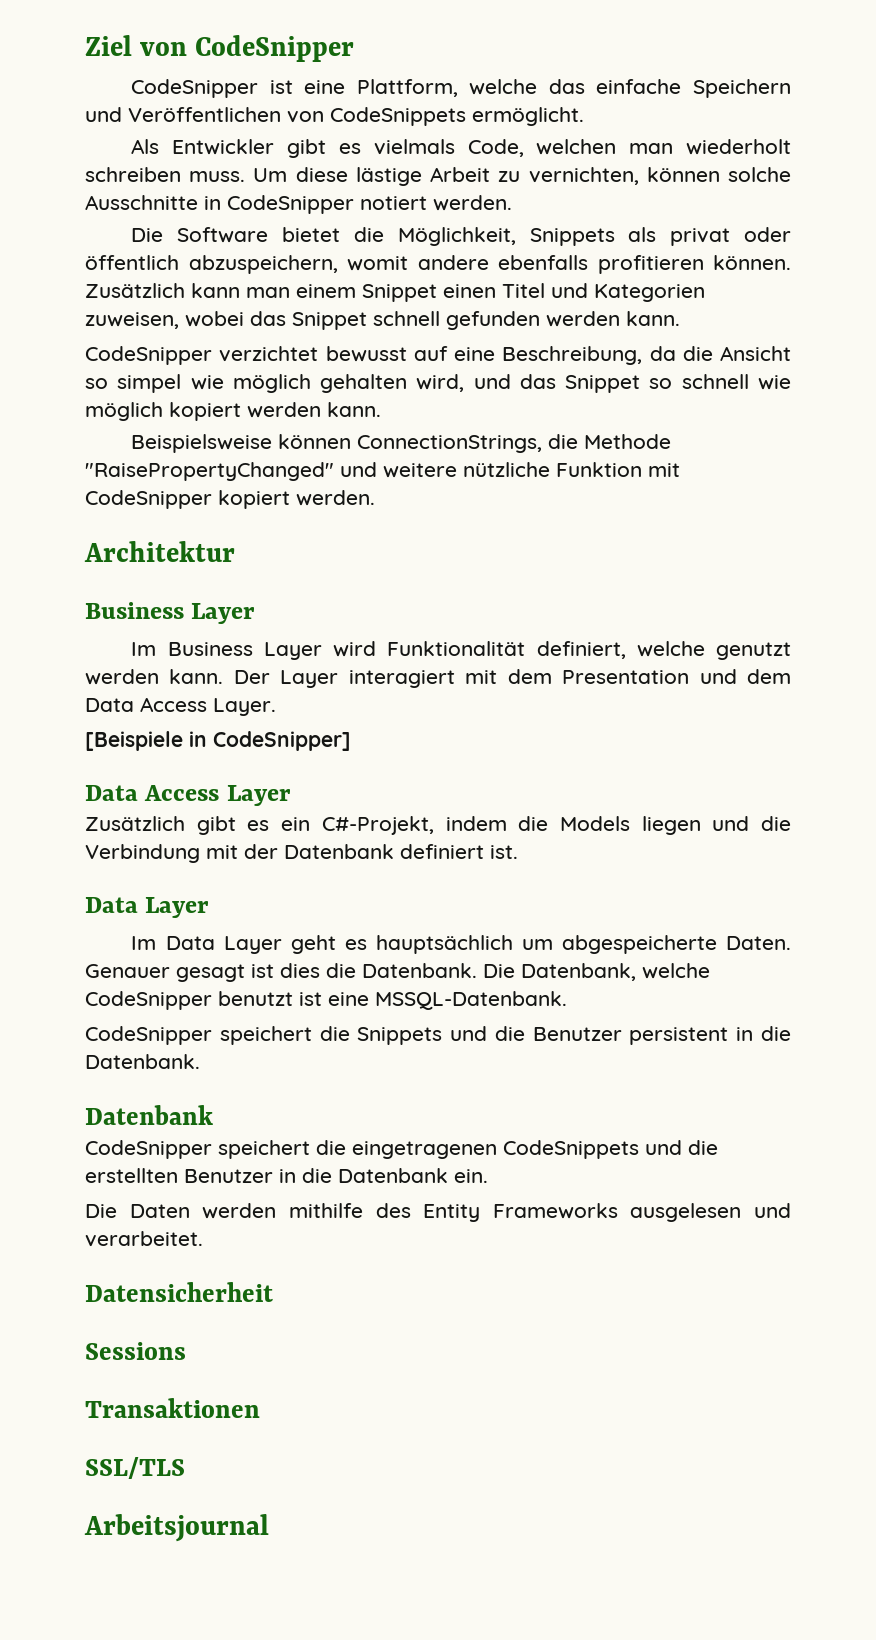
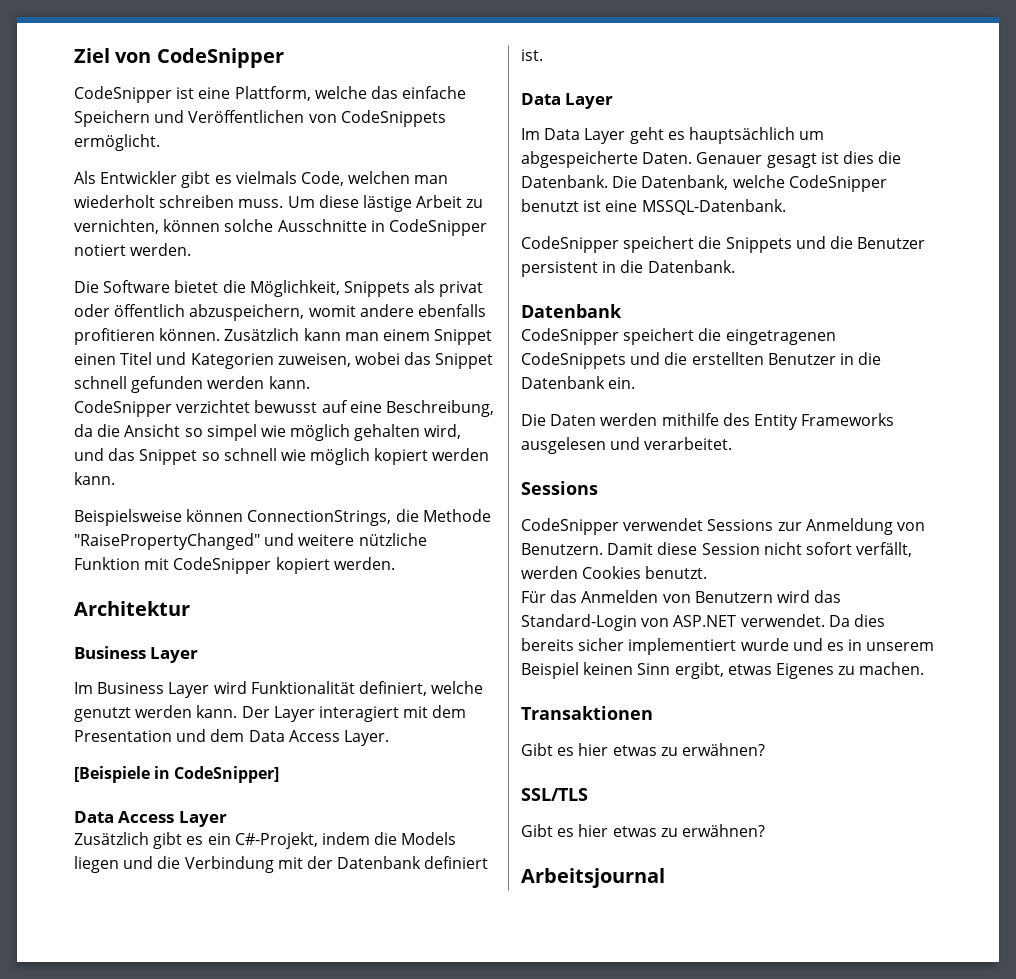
  Die Daten werden mithilfe des Entity Frameworks ausgelesen und verarbeitet.
- Datensicherheit
  Sessions
+ CodeSnipper verwendet Sessions zur Anmeldung von Benutzern. Damit diese Session nicht sofort verfällt, werden Cookies benutzt.
+ Für das Anmelden von Benutzern wird das Standard-Login von ASP.NET verwendet. Da dies bereits sicher implementiert wurde und es in unserem Beispiel keinen Sinn ergibt, etwas Eigenes zu machen.
  Transaktionen
+ Gibt es hier etwas zu erwähnen?
  SSL/TLS
+ Gibt es hier etwas zu erwähnen?

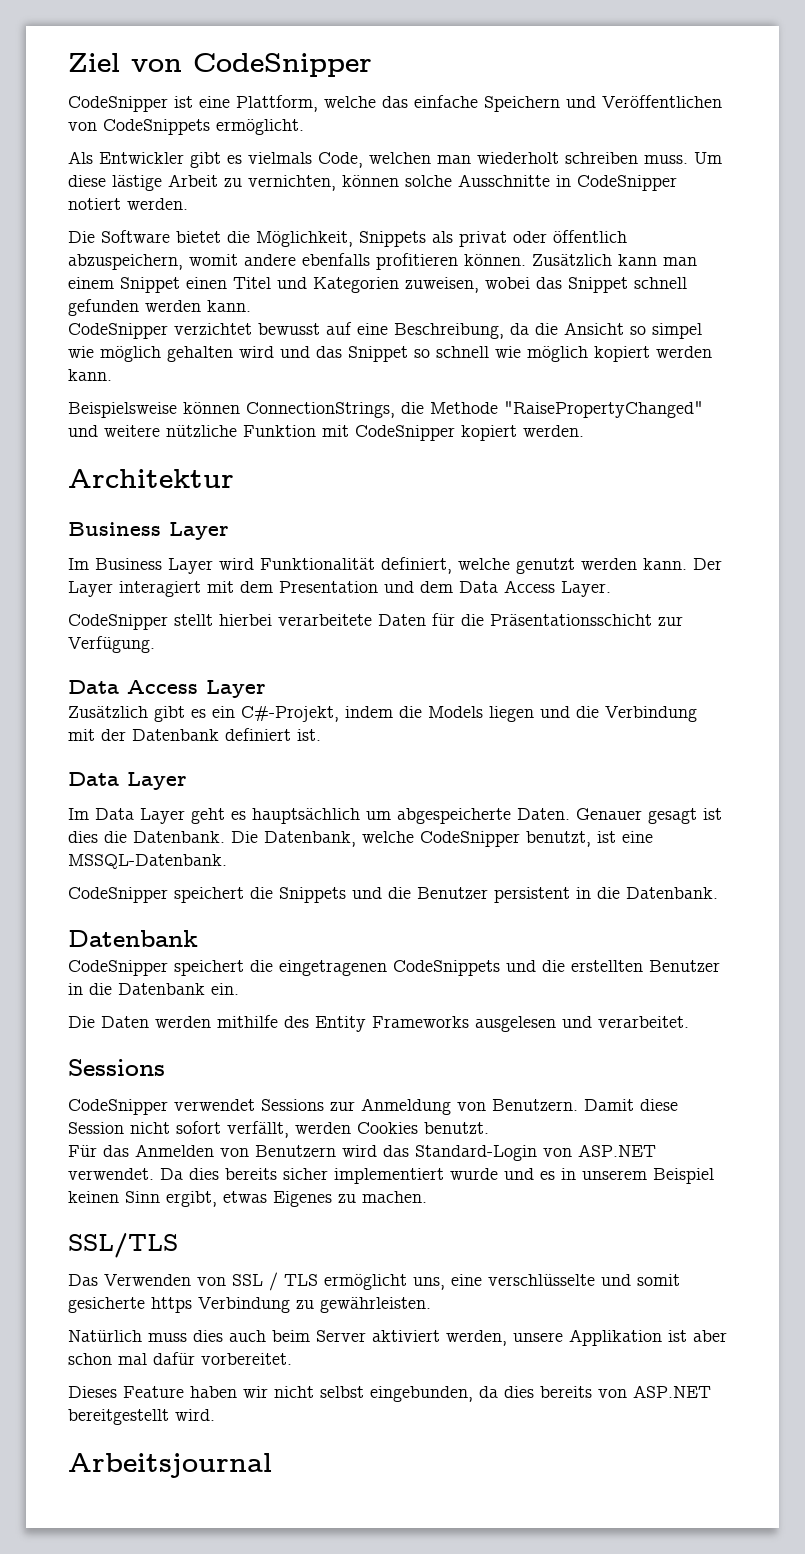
- CodeSnipper verzichtet bewusst auf eine Beschreibung, da die Ansicht so simpel wie möglich gehalten wird, und das Snippet so schnell wie möglich kopiert werden kann.
+ CodeSnipper verzichtet bewusst auf eine Beschreibung, da die Ansicht so simpel wie möglich gehalten wird und das Snippet so schnell wie möglich kopiert werden kann.
- [Beispiele in CodeSnipper]
+ CodeSnipper stellt hierbei verarbeitete Daten für die Präsentationsschicht zur Verfügung.
- Die Datenbank, welche CodeSnipper benutzt ist eine MSSQL-Datenbank.
+ Die Datenbank, welche CodeSnipper benutzt, ist eine MSSQL-Datenbank.
- Transaktionen
- Gibt es hier etwas zu erwähnen?
  SSL/TLS
- Gibt es hier etwas zu erwähnen?
+ Das Verwenden von SSL / TLS ermöglicht uns, eine verschlüsselte und somit gesicherte https Verbindung zu gewährleisten.
+ Natürlich muss dies auch beim Server aktiviert werden, unsere Applikation ist aber schon mal dafür vorbereitet.
+ Dieses Feature haben wir nicht selbst eingebunden, da dies bereits von ASP.NET bereitgestellt wird.

